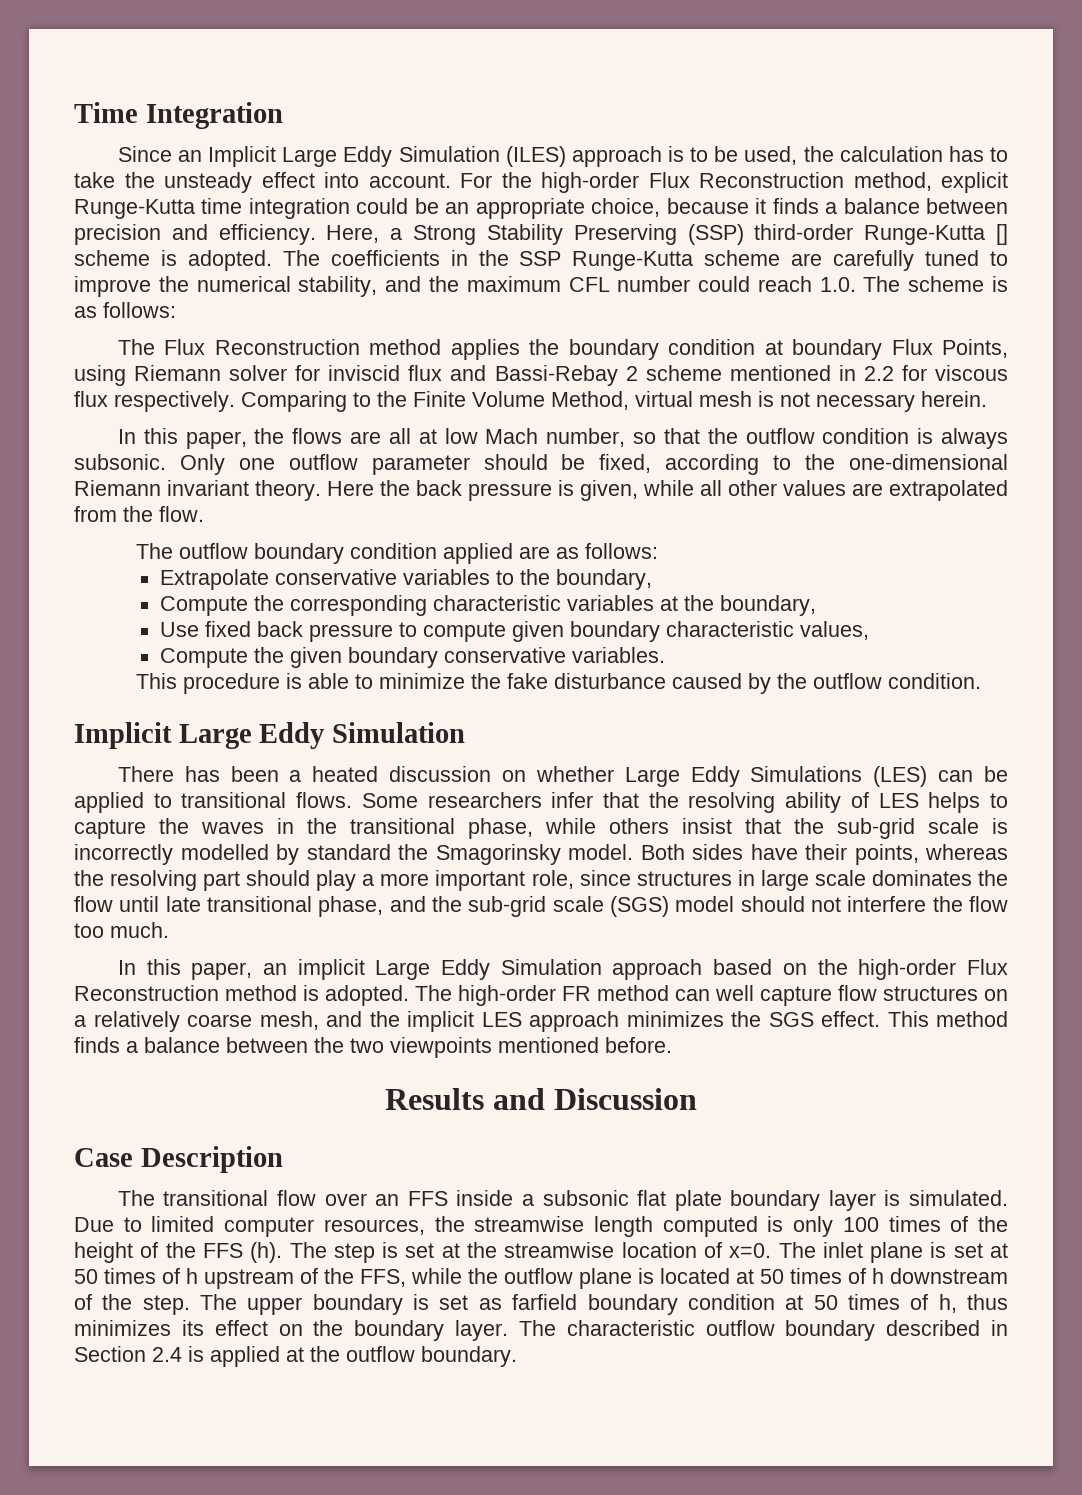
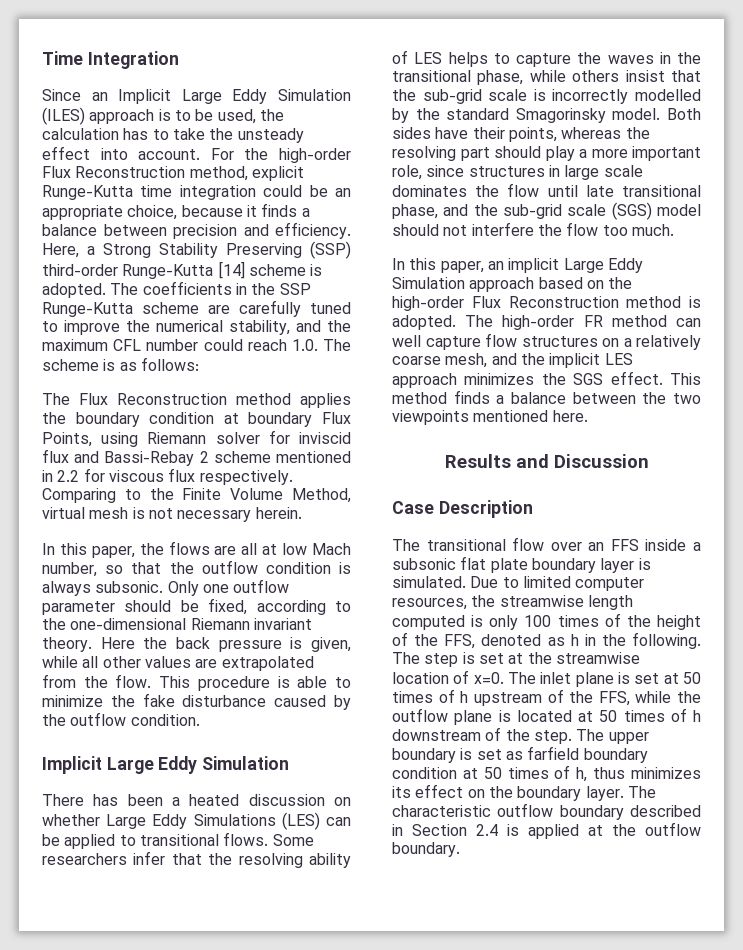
- Here, a Strong Stability Preserving (SSP) third-order Runge-Kutta [] scheme is adopted.
+ Here, a Strong Stability Preserving (SSP) third-order Runge-Kutta [14] scheme is adopted.
- Here the back pressure is given, while all other values are extrapolated from the flow.
- The outflow boundary condition applied are as follows:
- Extrapolate conservative variables to the boundary,
- Compute the corresponding characteristic variables at the boundary,
- Use fixed back pressure to compute given boundary characteristic values,
- Compute the given boundary conservative variables.
- This procedure is able to minimize the fake disturbance caused by the outflow condition.
+ Here the back pressure is given, while all other values are extrapolated from the flow. This procedure is able to minimize the fake disturbance caused by the outflow condition.
- Some researchers infer that the resolving ability of LES helps to capture the waves in the transitional phase, while others insist that the sub-grid scale is incorrectly modelled by standard the Smagorinsky model.
+ Some researchers infer that the resolving ability of LES helps to capture the waves in the transitional phase, while others insist that the sub-grid scale is incorrectly modelled by the standard Smagorinsky model.
- This method finds a balance between the two viewpoints mentioned before.
+ This method finds a balance between the two viewpoints mentioned here.
- Due to limited computer resources, the streamwise length computed is only 100 times of the height of the FFS (h).
+ Due to limited computer resources, the streamwise length computed is only 100 times of the height of the FFS, denoted as h in the following.

